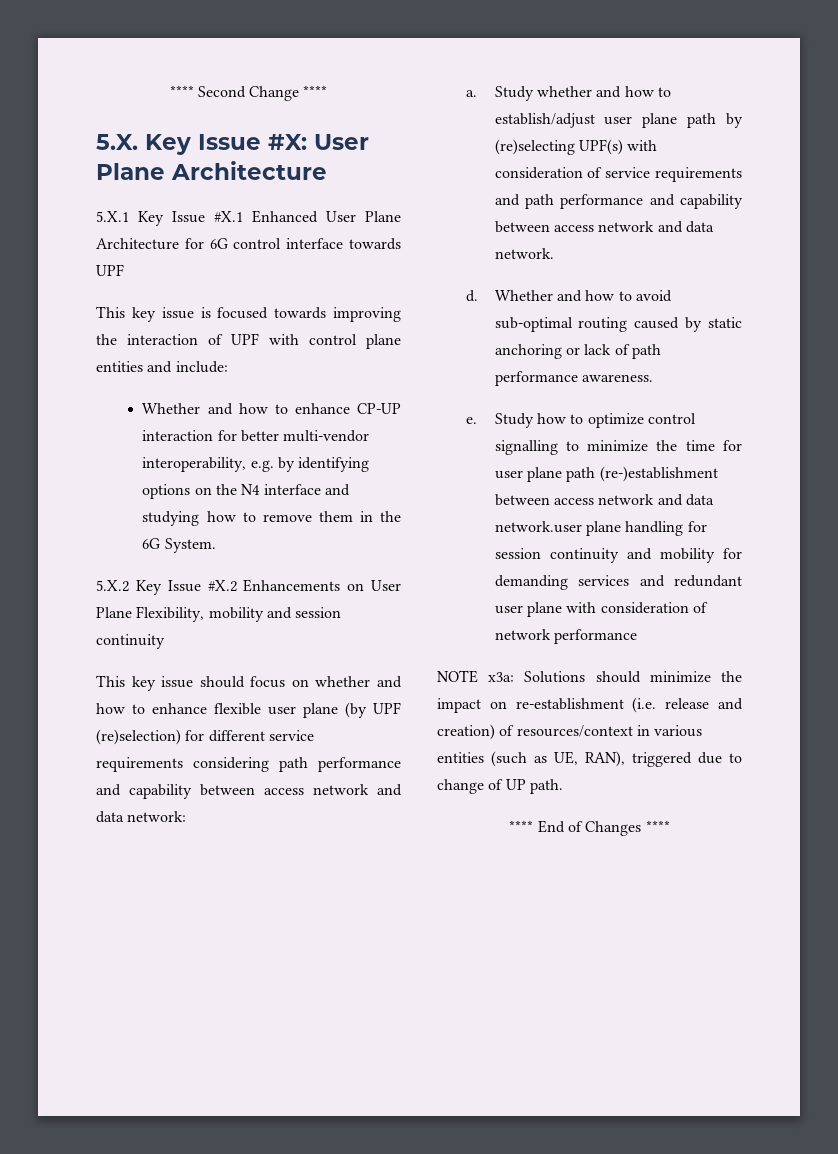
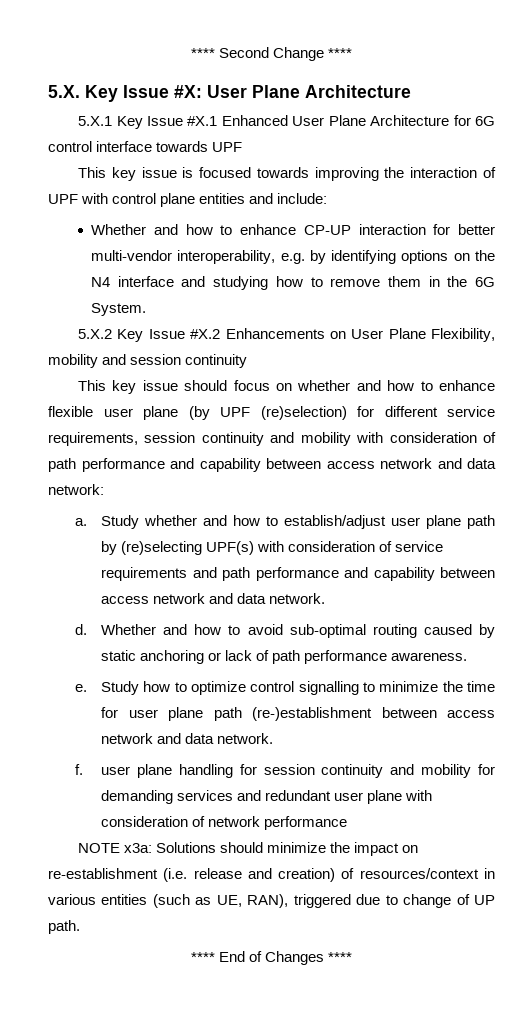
- This key issue should focus on whether and how to enhance flexible user plane (by UPF (re)selection) for different service requirements considering path performance and capability between access network and data network:
+ This key issue should focus on whether and how to enhance flexible user plane (by UPF (re)selection) for different service requirements, session continuity and mobility with consideration of path performance and capability between access network and data network:
- Study how to optimize control signalling to minimize the time for user plane path (re-)establishment between access network and data network.user plane handling for session continuity and mobility for demanding services and redundant user plane with consideration of network performance
+ Study how to optimize control signalling to minimize the time for user plane path (re-)establishment between access network and data network.
+ f. user plane handling for session continuity and mobility for demanding services and redundant user plane with consideration of network performance

